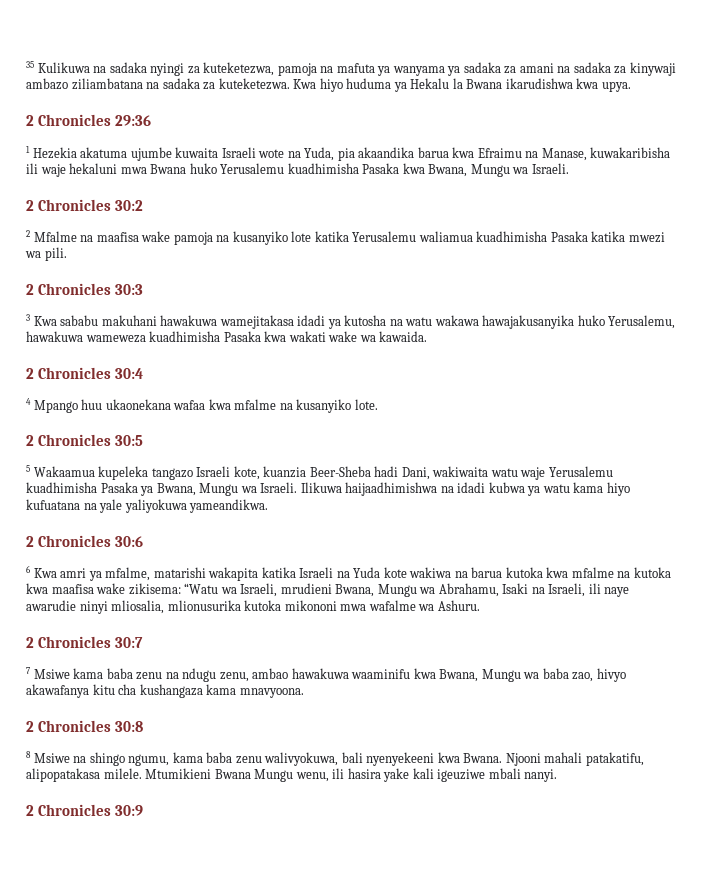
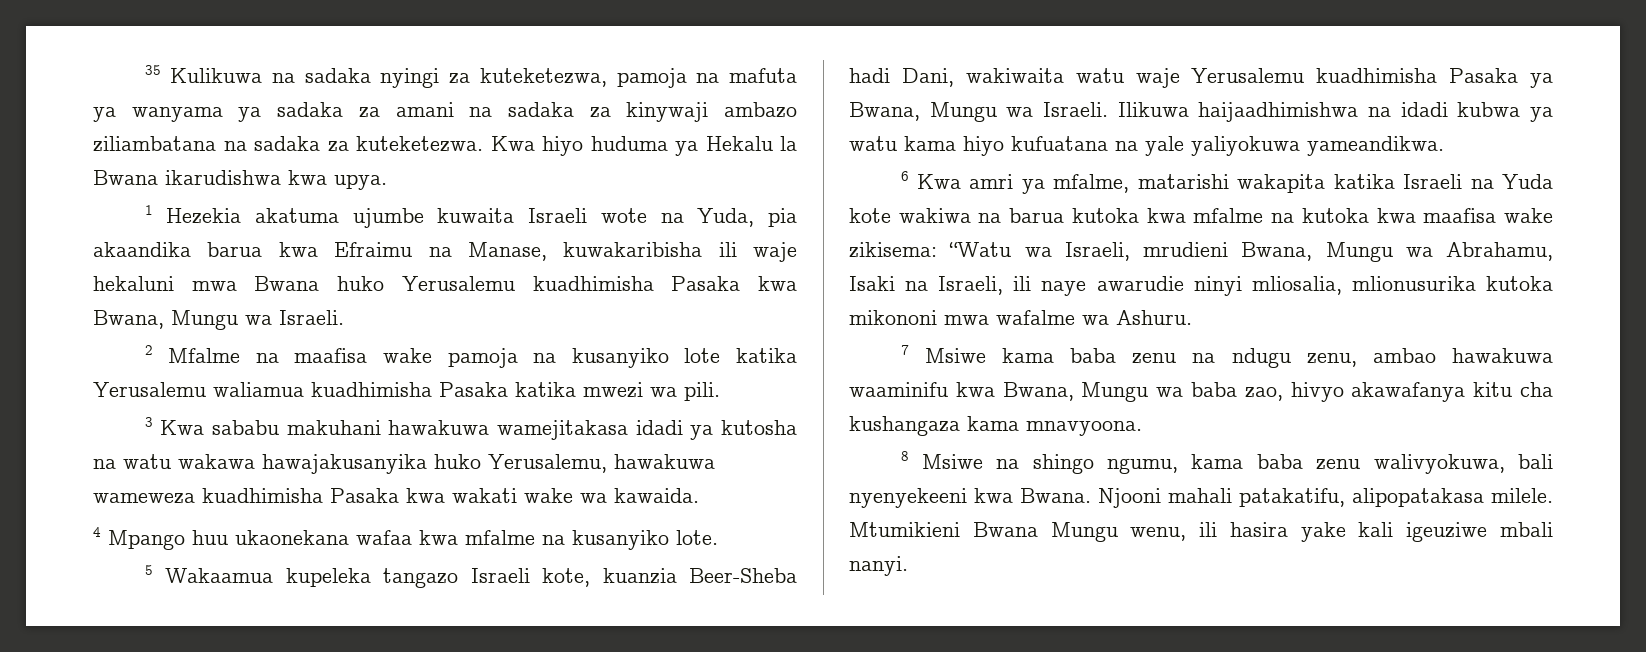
- 2 Chronicles 29:36
- 2 Chronicles 30:2
- 2 Chronicles 30:3
- 2 Chronicles 30:4
- 2 Chronicles 30:5
- 2 Chronicles 30:6
- 2 Chronicles 30:7
- 2 Chronicles 30:8
- 2 Chronicles 30:9

